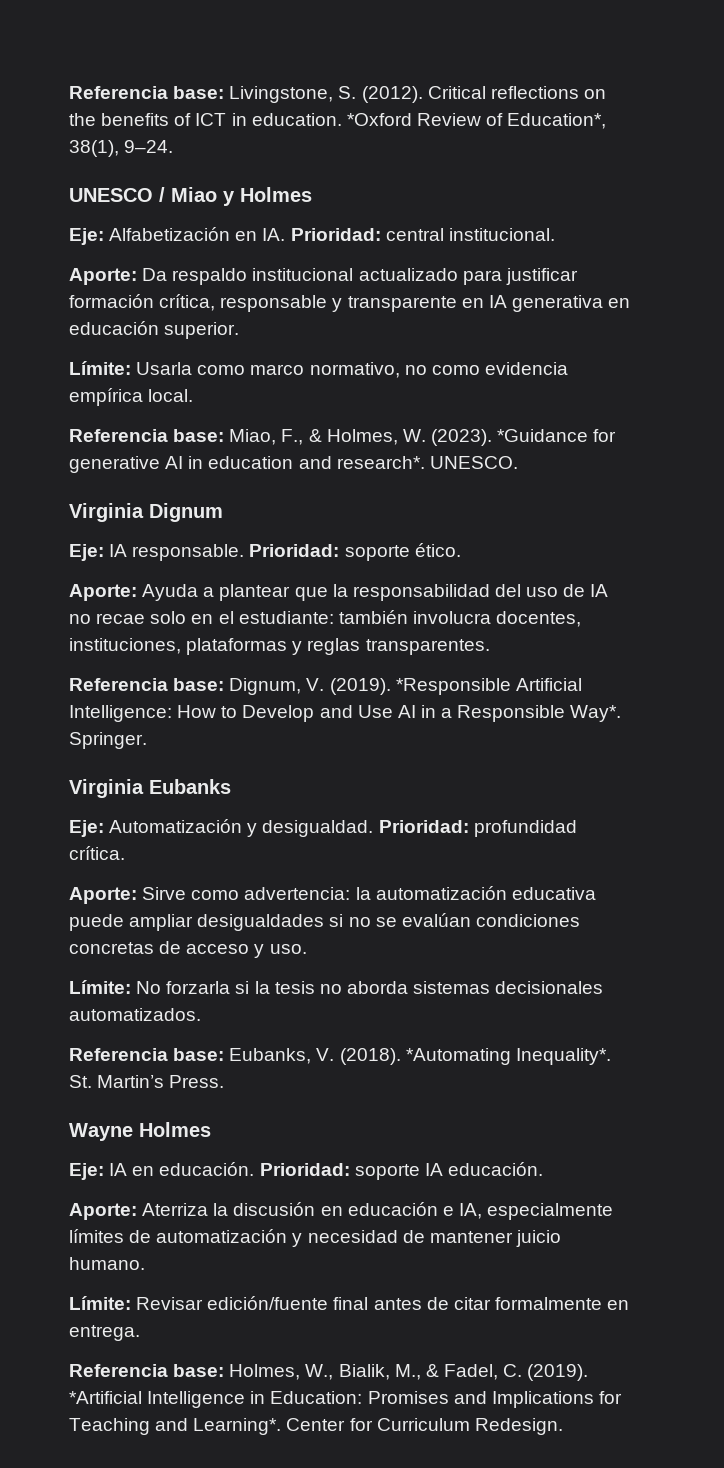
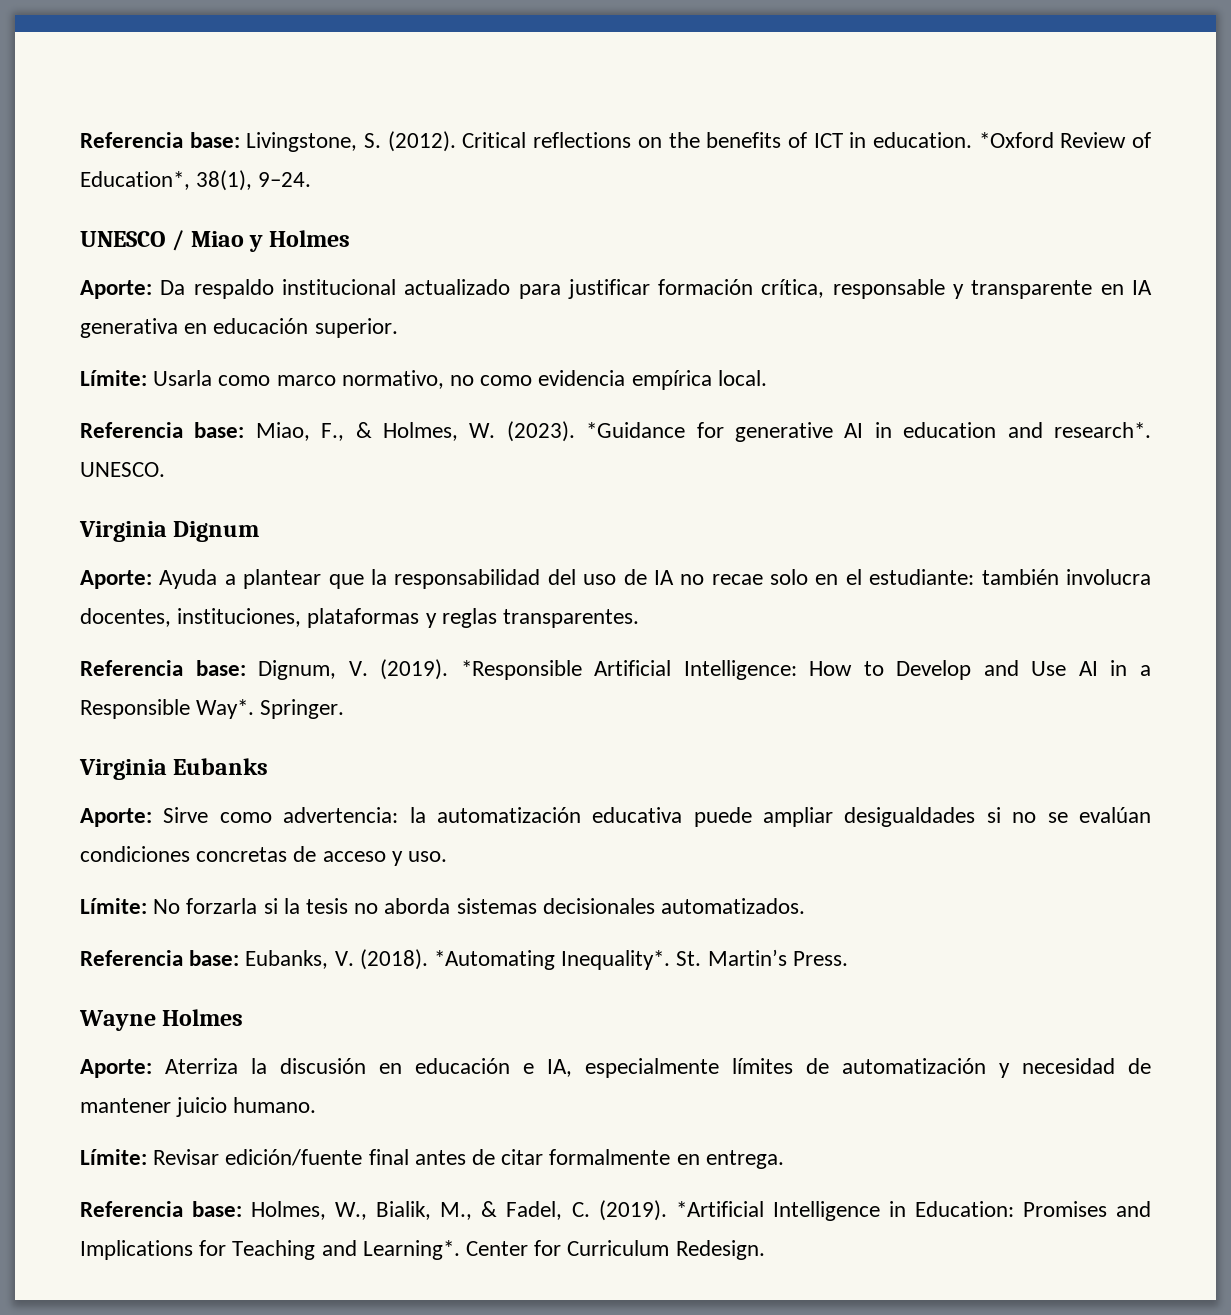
- Eje: Alfabetización en IA. Prioridad: central institucional.
- Eje: IA responsable. Prioridad: soporte ético.
- Eje: Automatización y desigualdad. Prioridad: profundidad crítica.
- Eje: IA en educación. Prioridad: soporte IA educación.

